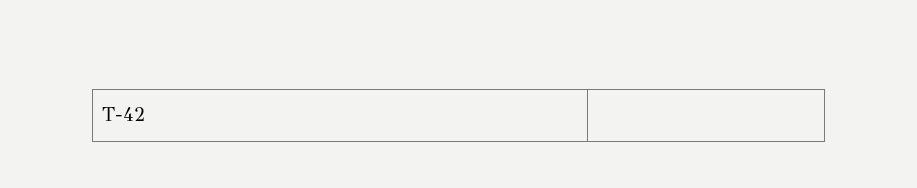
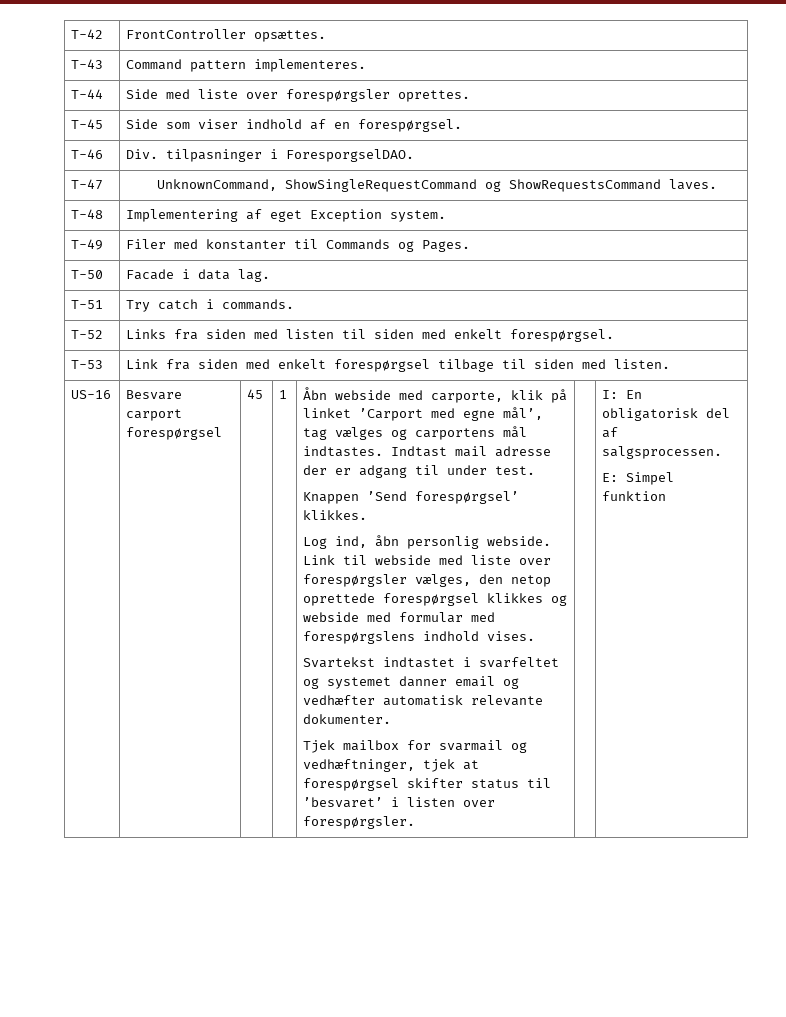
- T-42 |
+ T-42 | FrontController opsættes.
+ T-43 | Command pattern implementeres.
+ T-44 | Side med liste over forespørgsler oprettes.
+ T-45 | Side som viser indhold af en forespørgsel.
+ T-46 | Div. tilpasninger i ForesporgselDAO.
+ T-47 | UnknownCommand, ShowSingleRequestCommand og ShowRequestsCommand laves.
+ T-48 | Implementering af eget Exception system.
+ T-49 | Filer med konstanter til Commands og Pages.
+ T-50 | Facade i data lag.
+ T-51 | Try catch i commands.
+ T-52 | Links fra siden med listen til siden med enkelt forespørgsel.
+ T-53 | Link fra siden med enkelt forespørgsel tilbage til siden med listen.
+ US-16 | Besvare carport forespørgsel | 45 | 1 | Åbn webside med carporte, klik på linket ’Carport med egne mål’, tag vælges og carportens mål indtastes. Indtast mail adresse der er adgang til under test.
+ Knappen ’Send forespørgsel’ klikkes.
+ Log ind, åbn personlig webside. Link til webside med liste over forespørgsler vælges, den netop oprettede forespørgsel klikkes og webside med formular med forespørgslens indhold vises.
+ Svartekst indtastet i svarfeltet og systemet danner email og vedhæfter automatisk relevante dokumenter.
+ Tjek mailbox for svarmail og vedhæftninger, tjek at forespørgsel skifter status til ’besvaret’ i listen over forespørgsler. | | I: En obligatorisk del af salgsprocessen.
+ E: Simpel funktion

